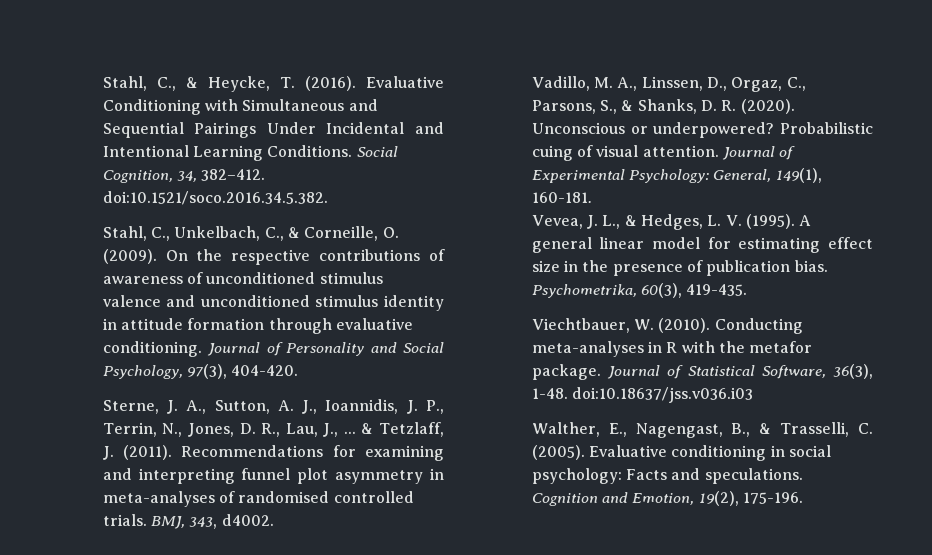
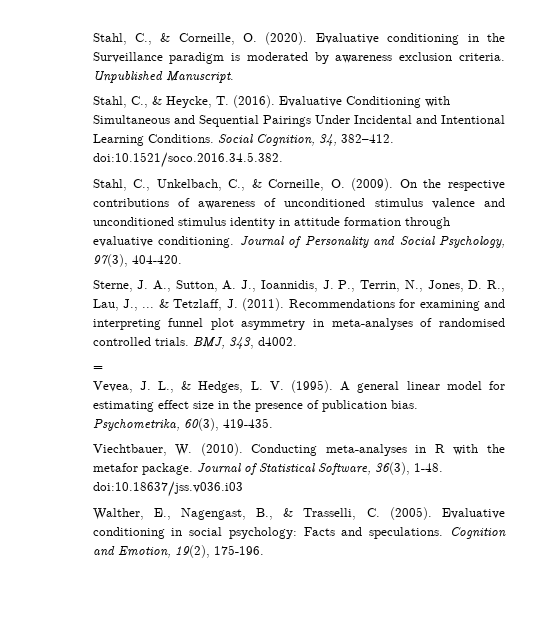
+ Stahl, C., & Corneille, O. (2020). Evaluative conditioning in the Surveillance paradigm is moderated by awareness exclusion criteria. Unpublished Manuscript.
- Vadillo, M. A., Linssen, D., Orgaz, C., Parsons, S., & Shanks, D. R. (2020). Unconscious or underpowered? Probabilistic cuing of visual attention. Journal of Experimental Psychology: General, 149(1), 160-181.
+ =

